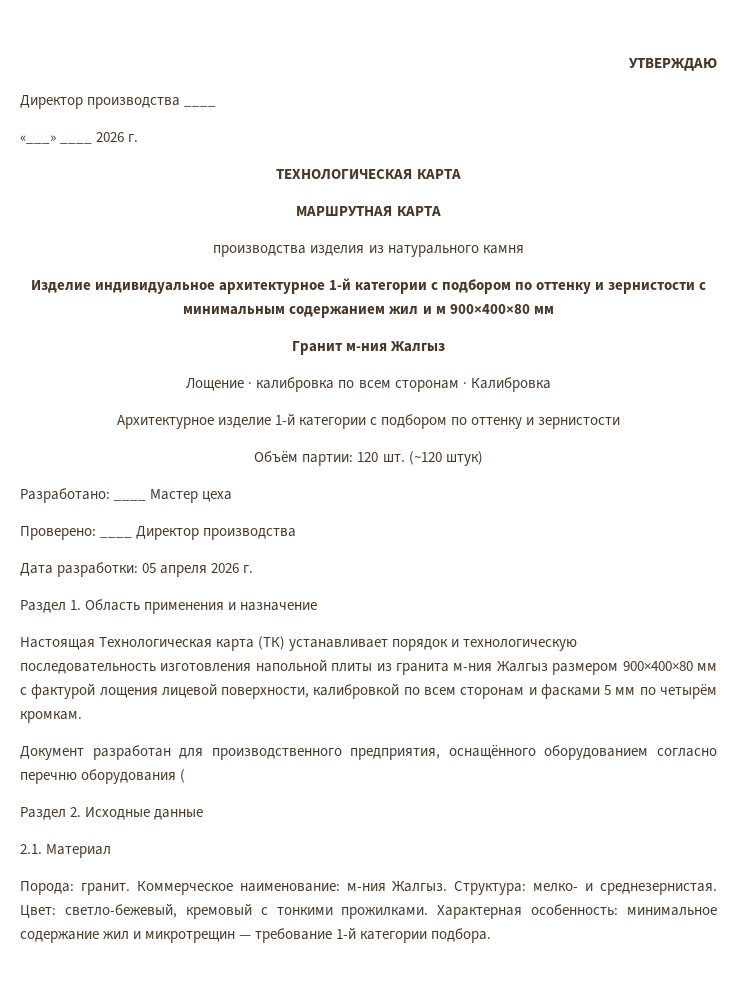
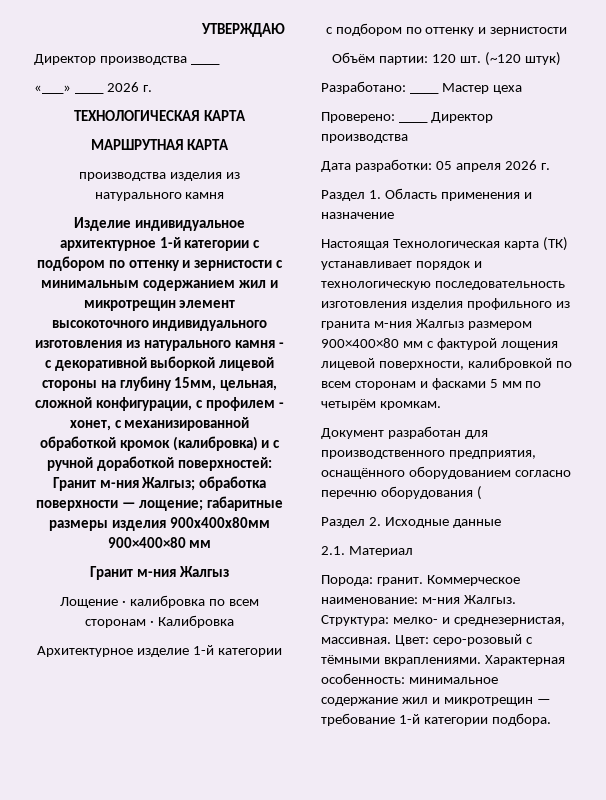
- Изделие индивидуальное архитектурное 1-й категории с подбором по оттенку и зернистости с минимальным содержанием жил и м 900×400×80 мм
+ Изделие индивидуальное архитектурное 1-й категории с подбором по оттенку и зернистости с минимальным содержанием жил и микротрещин элемент высокоточного индивидуального изготовления из натурального камня - с декоративной выборкой лицевой стороны на глубину 15мм, цельная, сложной конфигурации, с профилем - хонет, с механизированной обработкой кромок (калибровка) и с ручной доработкой поверхностей: Гранит м-ния Жалгыз; обработка поверхности — лощение; габаритные размеры изделия 900х400х80мм 900×400×80 мм
- Настоящая Технологическая карта (ТК) устанавливает порядок и технологическую последовательность изготовления напольной плиты из гранита м-ния Жалгыз размером 900×400×80 мм с фактурой лощения лицевой поверхности, калибровкой по всем сторонам и фасками 5 мм по четырём кромкам.
+ Настоящая Технологическая карта (ТК) устанавливает порядок и технологическую последовательность изготовления изделия профильного из гранита м-ния Жалгыз размером 900×400×80 мм с фактурой лощения лицевой поверхности, калибровкой по всем сторонам и фасками 5 мм по четырём кромкам.
- Структура: мелко- и среднезернистая. Цвет: светло-бежевый, кремовый с тонкими прожилками.
+ Структура: мелко- и среднезернистая, массивная. Цвет: серо-розовый с тёмными вкраплениями.

